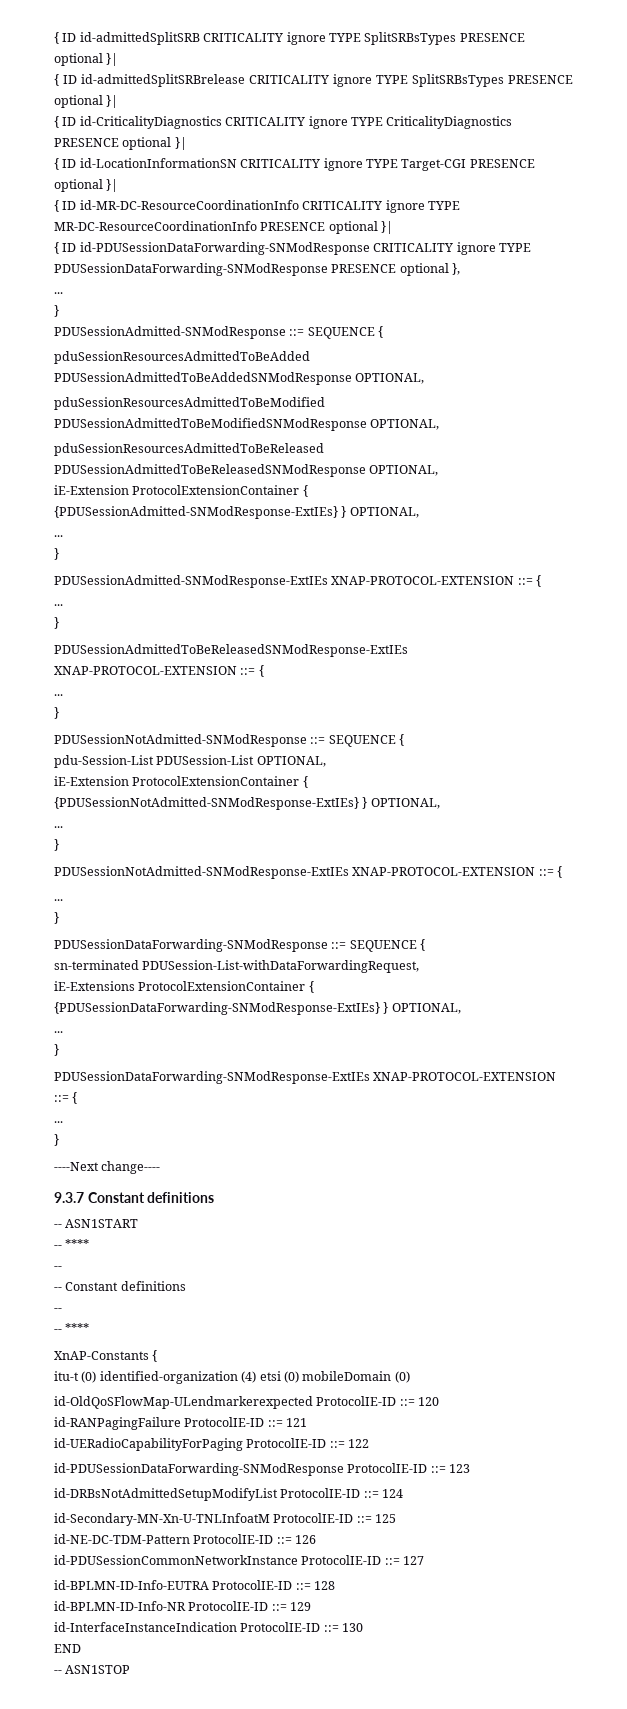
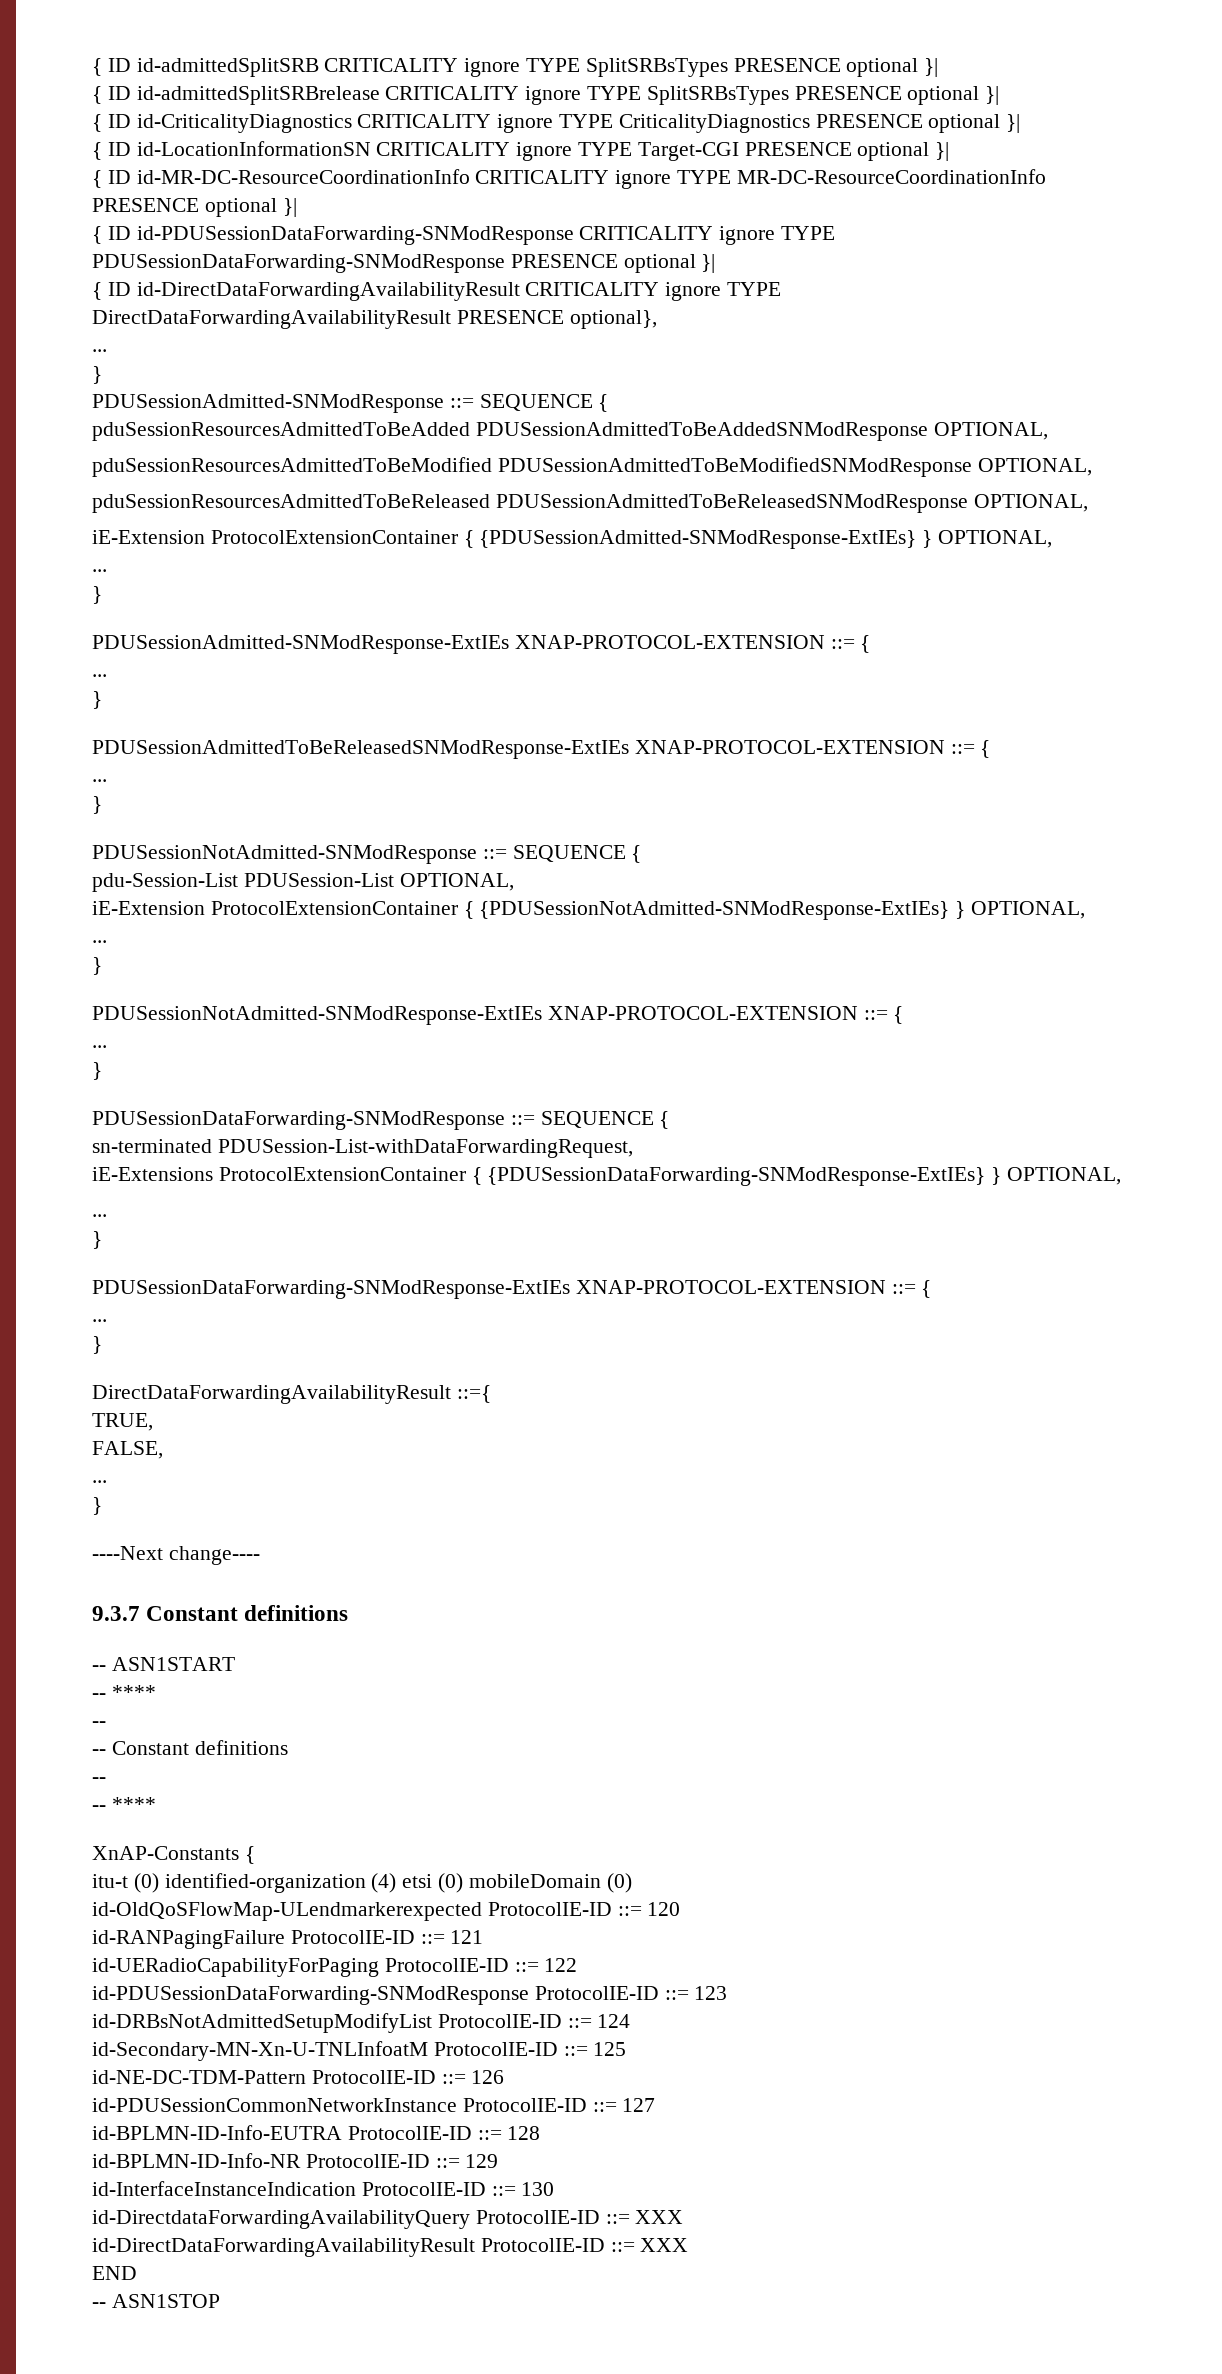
- { ID id-PDUSessionDataForwarding-SNModResponse CRITICALITY ignore TYPE PDUSessionDataForwarding-SNModResponse PRESENCE optional },
+ { ID id-PDUSessionDataForwarding-SNModResponse CRITICALITY ignore TYPE PDUSessionDataForwarding-SNModResponse PRESENCE optional }|
+ { ID id-DirectDataForwardingAvailabilityResult CRITICALITY ignore TYPE DirectDataForwardingAvailabilityResult PRESENCE optional},
+ DirectDataForwardingAvailabilityResult ::={
+ TRUE,
+ FALSE,
+ ...
+ }
+ id-DirectdataForwardingAvailabilityQuery ProtocolIE-ID ::= XXX
+ id-DirectDataForwardingAvailabilityResult ProtocolIE-ID ::= XXX

